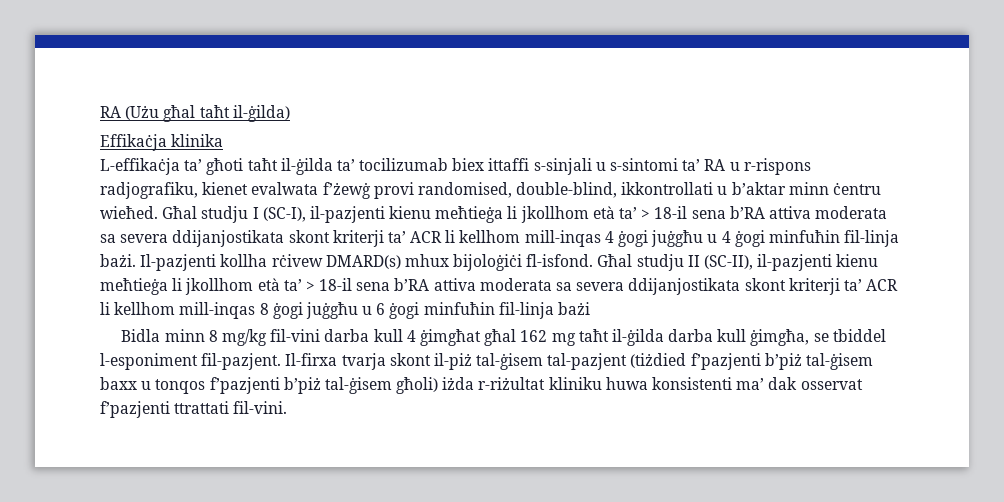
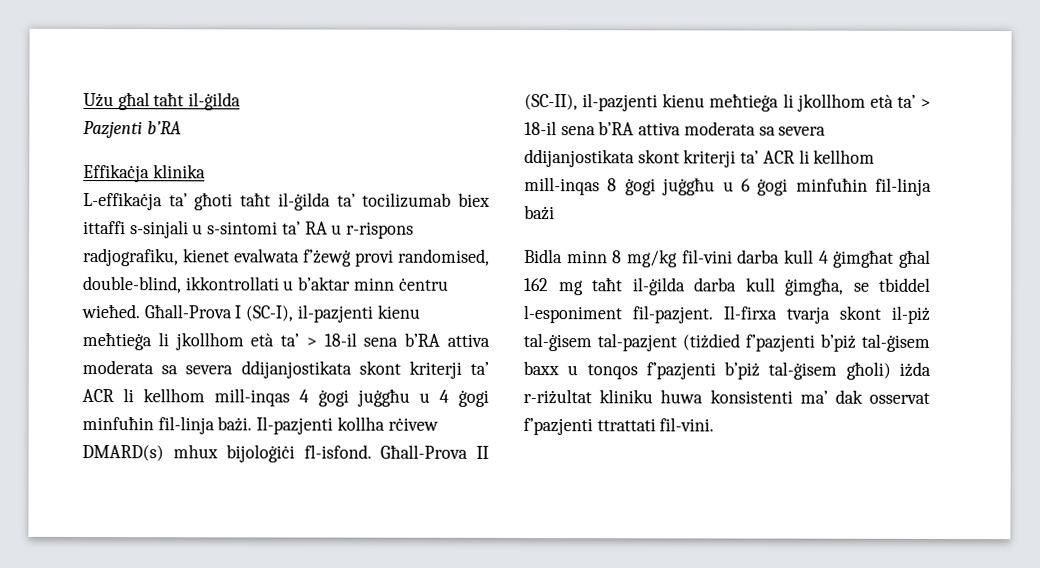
- RA (Użu għal taħt il-ġilda)
+ Użu għal taħt il-ġilda
+ Pazjenti b’RA
- Għal studju I (SC-I), il-pazjenti kienu meħtieġa li jkollhom età ta’ > 18-il sena b’RA attiva moderata sa severa ddijanjostikata skont kriterji ta’ ACR li kellhom mill-inqas 4 ġogi juġgħu u 4 ġogi minfuħin fil-linja bażi.
+ Għall-Prova I (SC-I), il-pazjenti kienu meħtieġa li jkollhom età ta’ > 18-il sena b’RA attiva moderata sa severa ddijanjostikata skont kriterji ta’ ACR li kellhom mill-inqas 4 ġogi juġgħu u 4 ġogi minfuħin fil-linja bażi.
- Għal studju II (SC-II), il-pazjenti kienu meħtieġa li jkollhom età ta’ > 18-il sena b’RA attiva moderata sa severa ddijanjostikata skont kriterji ta’ ACR li kellhom mill-inqas 8 ġogi juġgħu u 6 ġogi minfuħin fil-linja bażi
+ Għall-Prova II (SC-II), il-pazjenti kienu meħtieġa li jkollhom età ta’ > 18-il sena b’RA attiva moderata sa severa ddijanjostikata skont kriterji ta’ ACR li kellhom mill-inqas 8 ġogi juġgħu u 6 ġogi minfuħin fil-linja bażi

